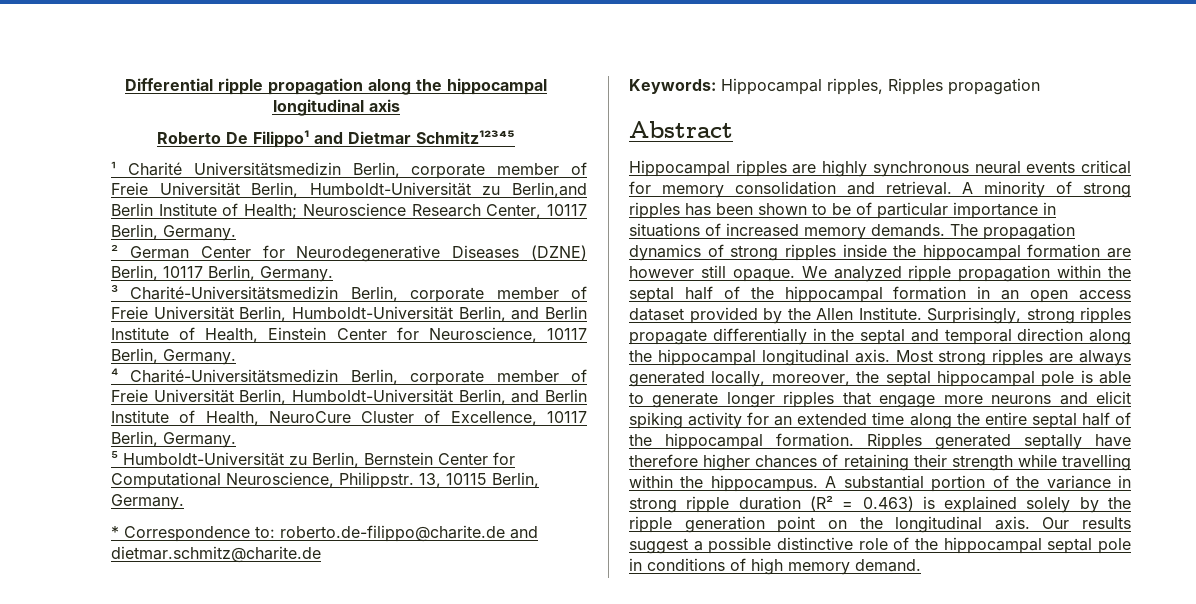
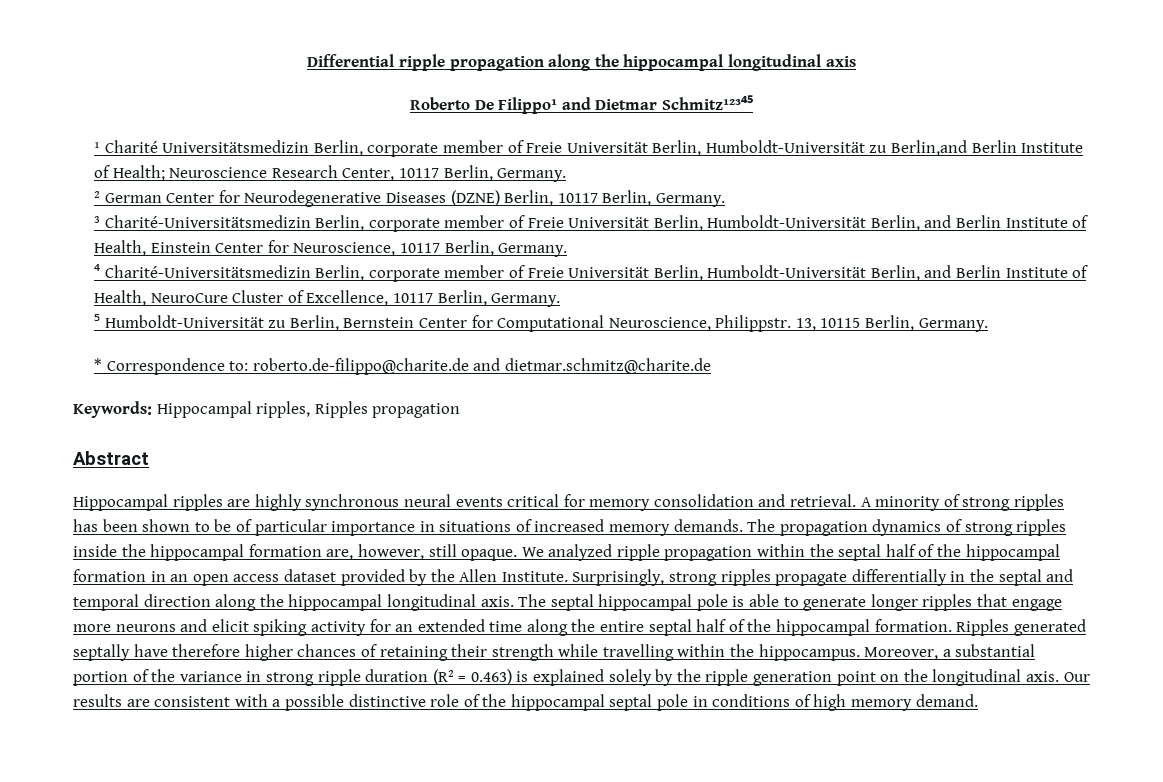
- The propagation dynamics of strong ripples inside the hippocampal formation are however still opaque.
+ The propagation dynamics of strong ripples inside the hippocampal formation are, however, still opaque.
- Most strong ripples are always generated locally, moreover, the septal hippocampal pole is able to generate longer ripples that engage more neurons and elicit spiking activity for an extended time along the entire septal half of the hippocampal formation.
+ The septal hippocampal pole is able to generate longer ripples that engage more neurons and elicit spiking activity for an extended time along the entire septal half of the hippocampal formation.
- A substantial portion of the variance in strong ripple duration (R² = 0.463) is explained solely by the ripple generation point on the longitudinal axis.
+ Moreover, a substantial portion of the variance in strong ripple duration (R² = 0.463) is explained solely by the ripple generation point on the longitudinal axis.
- Our results suggest a possible distinctive role of the hippocampal septal pole in conditions of high memory demand.
+ Our results are consistent with a possible distinctive role of the hippocampal septal pole in conditions of high memory demand.

